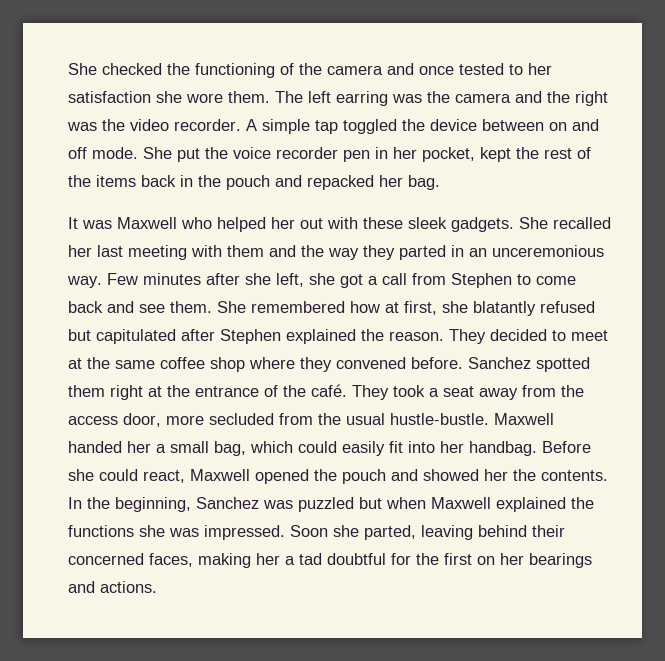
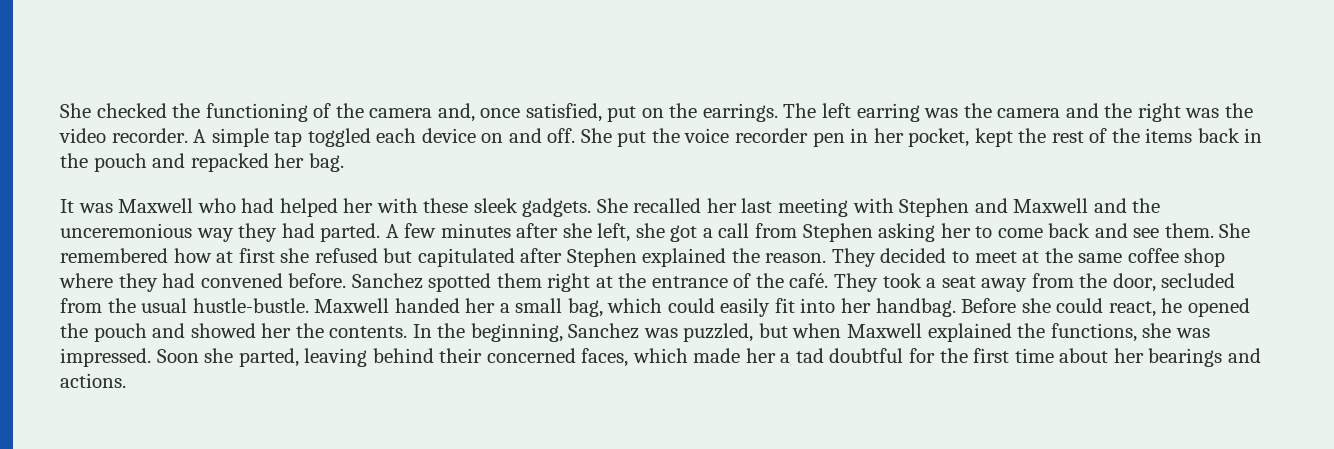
- She checked the functioning of the camera and once tested to her satisfaction she wore them.
+ She checked the functioning of the camera and, once satisfied, put on the earrings.
- A simple tap toggled the device between on and off mode.
+ A simple tap toggled each device on and off.
- It was Maxwell who helped her out with these sleek gadgets.
+ It was Maxwell who had helped her with these sleek gadgets.
- She recalled her last meeting with them and the way they parted in an unceremonious way. Few minutes after she left, she got a call from Stephen to come back and see them.
+ She recalled her last meeting with Stephen and Maxwell and the unceremonious way they had parted. A few minutes after she left, she got a call from Stephen asking her to come back and see them.
- She remembered how at first, she blatantly refused but capitulated after Stephen explained the reason.
+ She remembered how at first she refused but capitulated after Stephen explained the reason.
- They decided to meet at the same coffee shop where they convened before.
+ They decided to meet at the same coffee shop where they had convened before.
- They took a seat away from the access door, more secluded from the usual hustle-bustle.
+ They took a seat away from the door, secluded from the usual hustle-bustle.
- Before she could react, Maxwell opened the pouch and showed her the contents.
+ Before she could react, he opened the pouch and showed her the contents.
- In the beginning, Sanchez was puzzled but when Maxwell explained the functions she was impressed.
+ In the beginning, Sanchez was puzzled, but when Maxwell explained the functions, she was impressed.
- Soon she parted, leaving behind their concerned faces, making her a tad doubtful for the first on her bearings and actions.
+ Soon she parted, leaving behind their concerned faces, which made her a tad doubtful for the first time about her bearings and actions.

